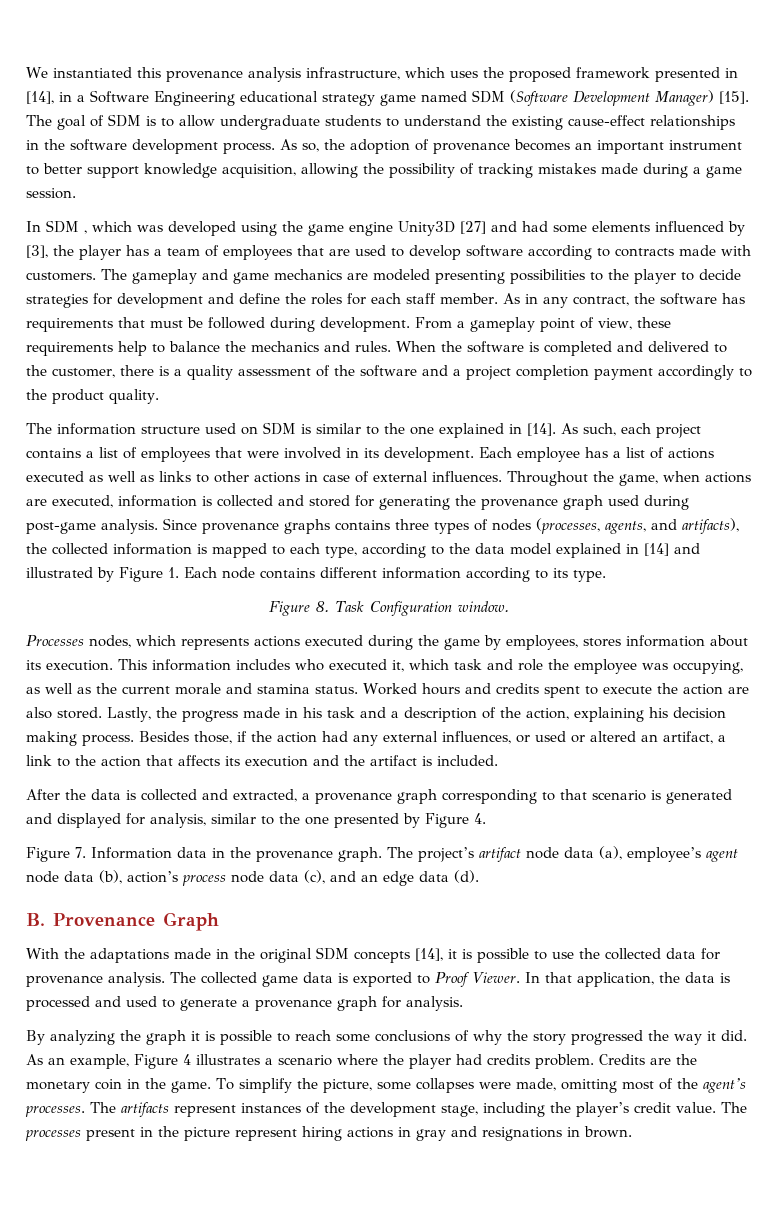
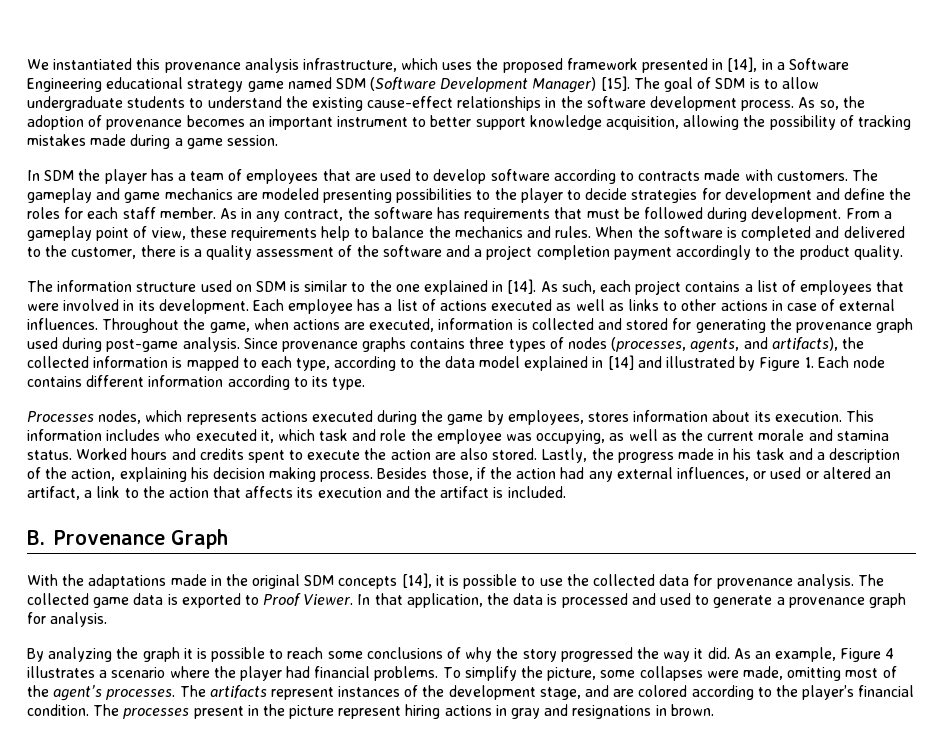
- In SDM , which was developed using the game engine Unity3D [27] and had some elements influenced by [3], the player has a team of employees that are used to develop software according to contracts made with customers.
+ In SDM the player has a team of employees that are used to develop software according to contracts made with customers.
- Figure 8. Task Configuration window.
- After the data is collected and extracted, a provenance graph corresponding to that scenario is generated and displayed for analysis, similar to the one presented by Figure 4.
- Figure 7. Information data in the provenance graph. The project’s artifact node data (a), employee’s agent node data (b), action’s process node data (c), and an edge data (d).
- As an example, Figure 4 illustrates a scenario where the player had credits problem. Credits are the monetary coin in the game.
+ As an example, Figure 4 illustrates a scenario where the player had financial problems.
- The artifacts represent instances of the development stage, including the player’s credit value.
+ The artifacts represent instances of the development stage, and are colored according to the player’s financial condition.

